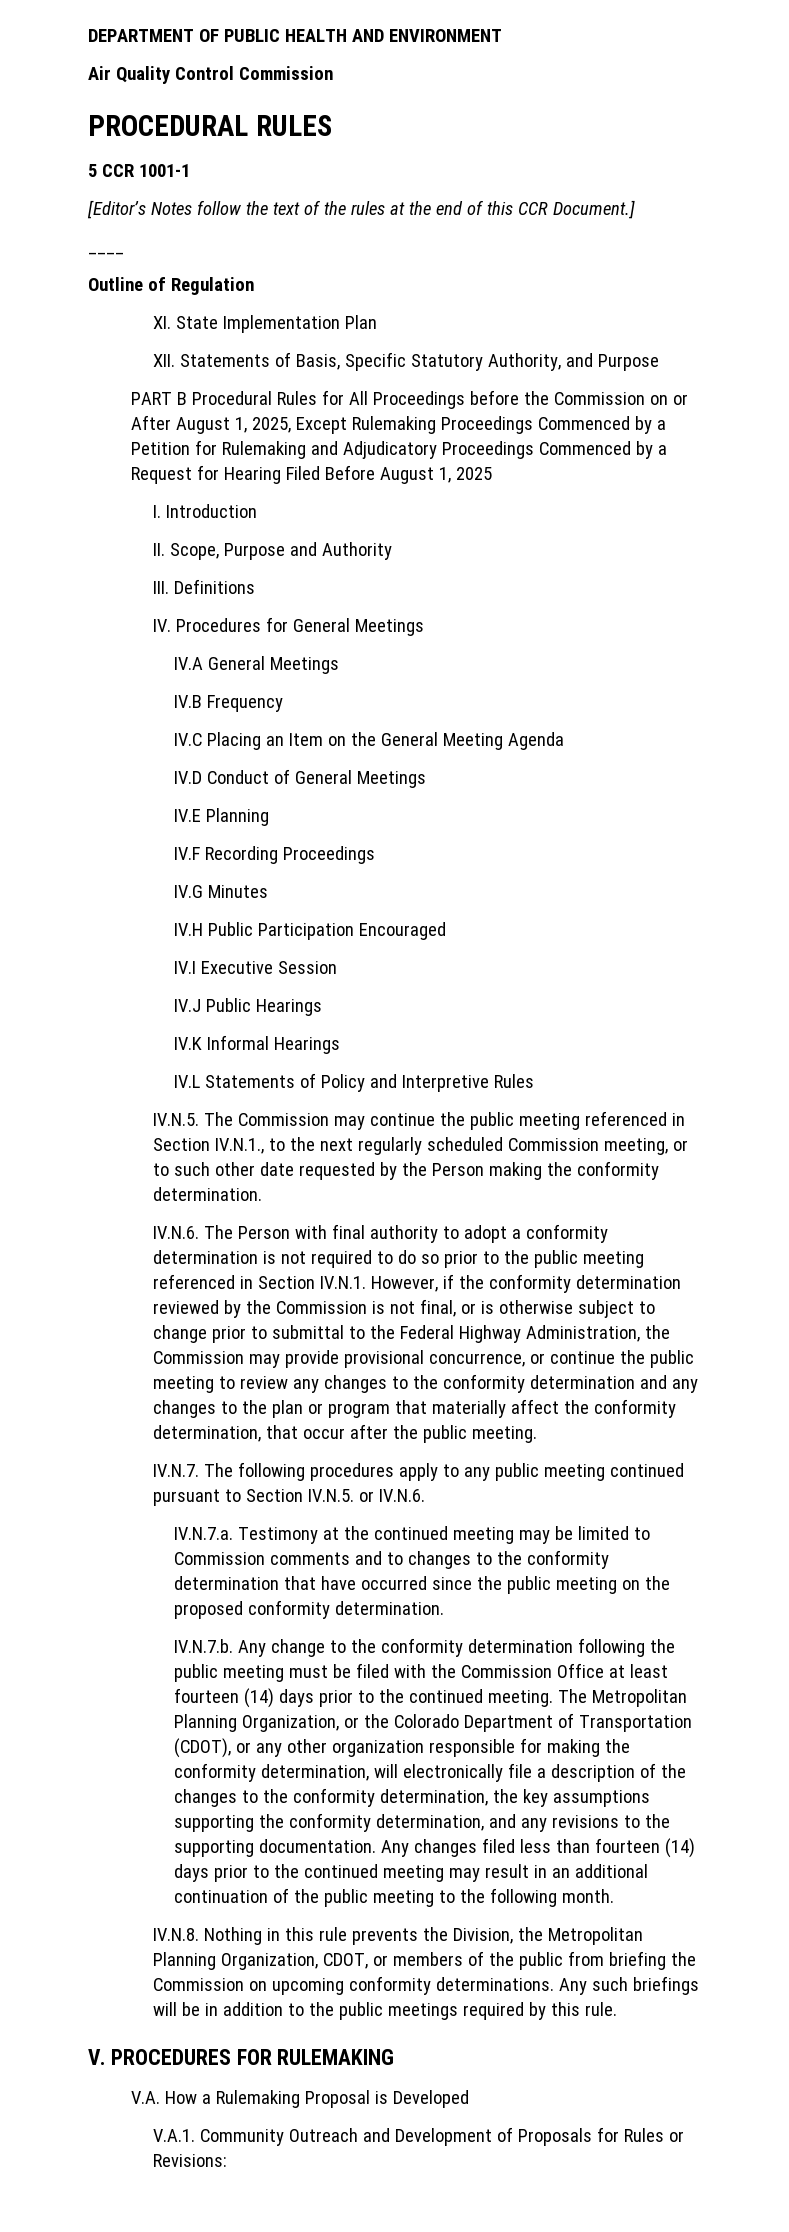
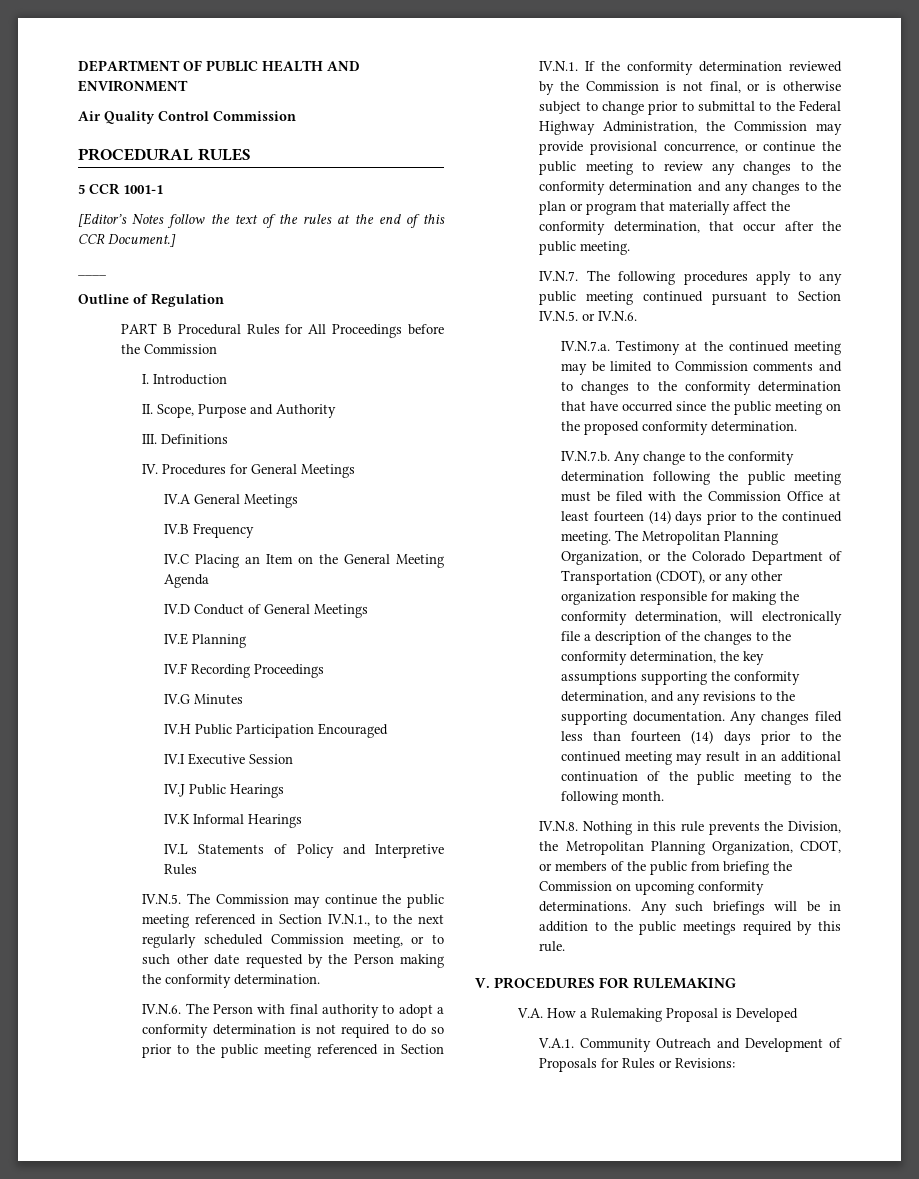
- XI. State Implementation Plan
- XII. Statements of Basis, Specific Statutory Authority, and Purpose
- PART B Procedural Rules for All Proceedings before the Commission on or After August 1, 2025, Except Rulemaking Proceedings Commenced by a Petition for Rulemaking and Adjudicatory Proceedings Commenced by a Request for Hearing Filed Before August 1, 2025
+ PART B Procedural Rules for All Proceedings before the Commission
- IV.N.6. The Person with final authority to adopt a conformity determination is not required to do so prior to the public meeting referenced in Section IV.N.1. However, if the conformity determination reviewed by the Commission is not final, or is otherwise subject to change prior to submittal to the Federal Highway Administration, the Commission may provide provisional concurrence, or continue the public meeting to review any changes to the conformity determination and any changes to the plan or program that materially affect the conformity determination, that occur after the public meeting.
+ IV.N.6. The Person with final authority to adopt a conformity determination is not required to do so prior to the public meeting referenced in Section IV.N.1. If the conformity determination reviewed by the Commission is not final, or is otherwise subject to change prior to submittal to the Federal Highway Administration, the Commission may provide provisional concurrence, or continue the public meeting to review any changes to the conformity determination and any changes to the plan or program that materially affect the conformity determination, that occur after the public meeting.

